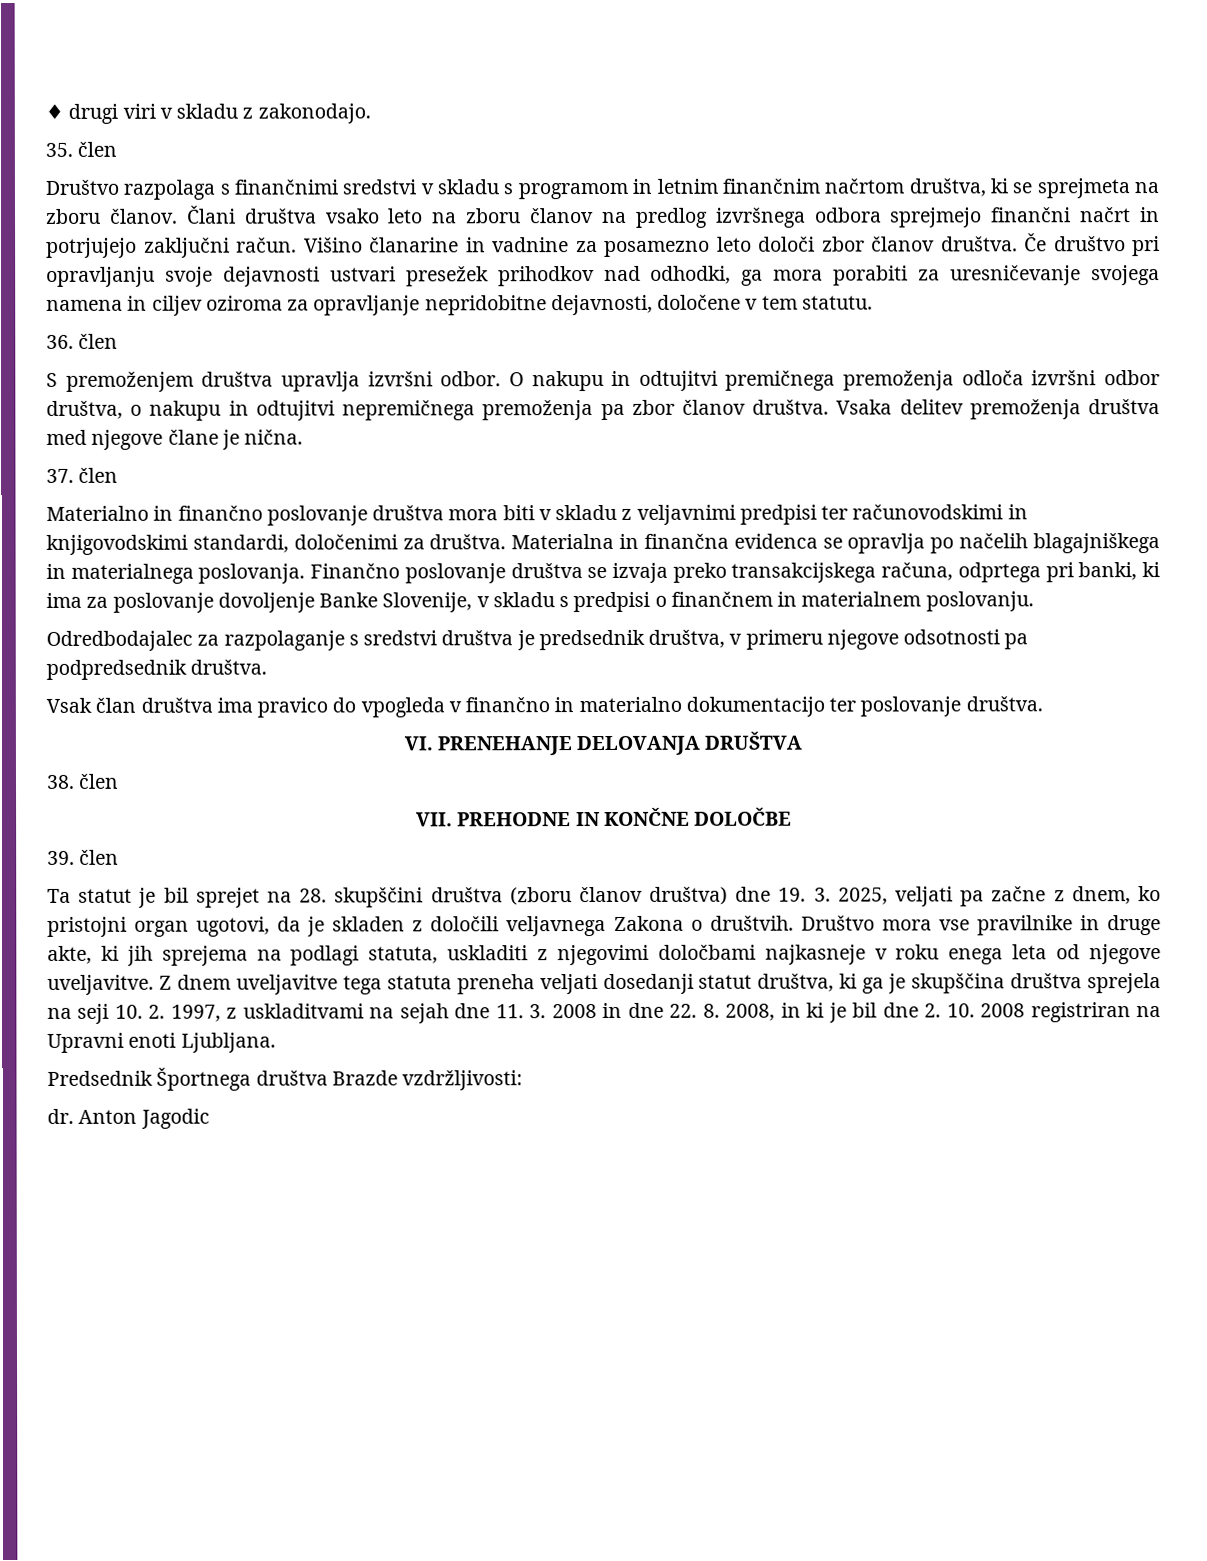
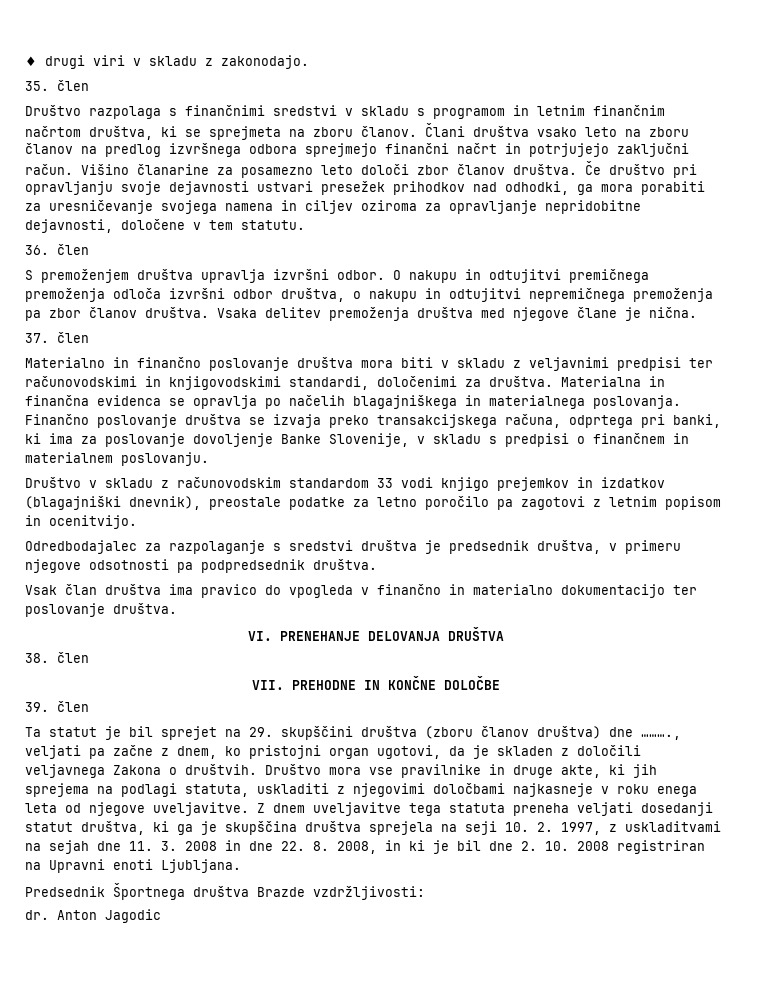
- Višino članarine in vadnine za posamezno leto določi zbor članov društva.
+ Višino članarine za posamezno leto določi zbor članov društva.
+ Društvo v skladu z računovodskim standardom 33 vodi knjigo prejemkov in izdatkov (blagajniški dnevnik), preostale podatke za letno poročilo pa zagotovi z letnim popisom in ocenitvijo.
- Ta statut je bil sprejet na 28. skupščini društva (zboru članov društva) dne 19. 3. 2025, veljati pa začne z dnem, ko pristojni organ ugotovi, da je skladen z določili veljavnega Zakona o društvih.
+ Ta statut je bil sprejet na 29. skupščini društva (zboru članov društva) dne ………., veljati pa začne z dnem, ko pristojni organ ugotovi, da je skladen z določili veljavnega Zakona o društvih.

